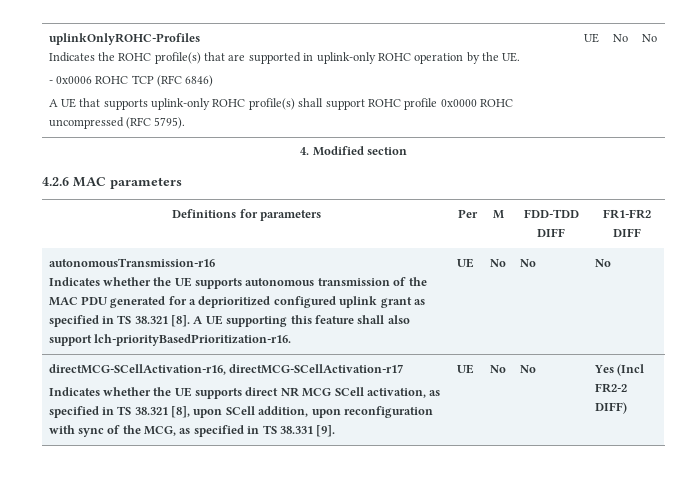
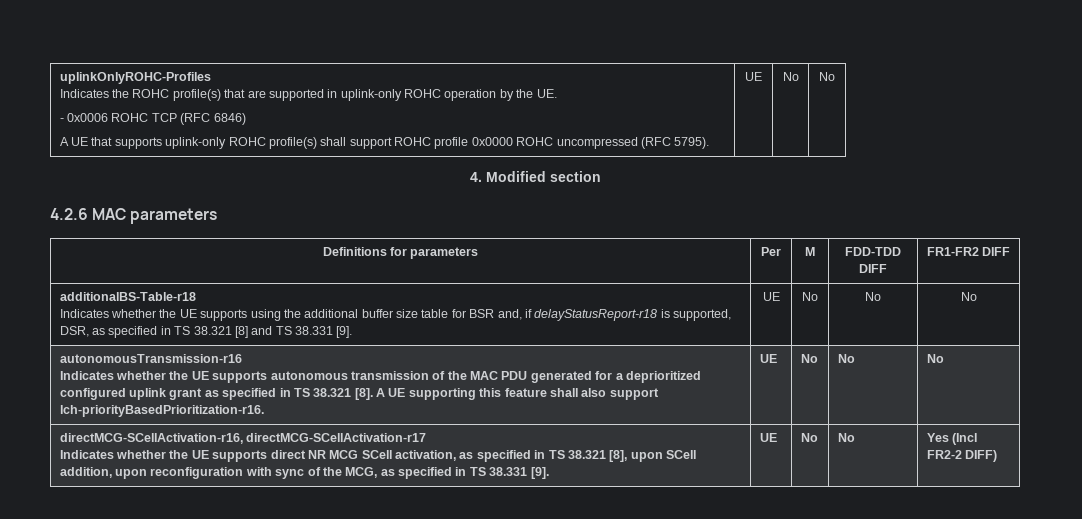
+ additionalBS-Table-r18
+ Indicates whether the UE supports using the additional buffer size table for BSR and, if delayStatusReport-r18 is supported, DSR, as specified in TS 38.321 [8] and TS 38.331 [9]. | UE | No | No | No

